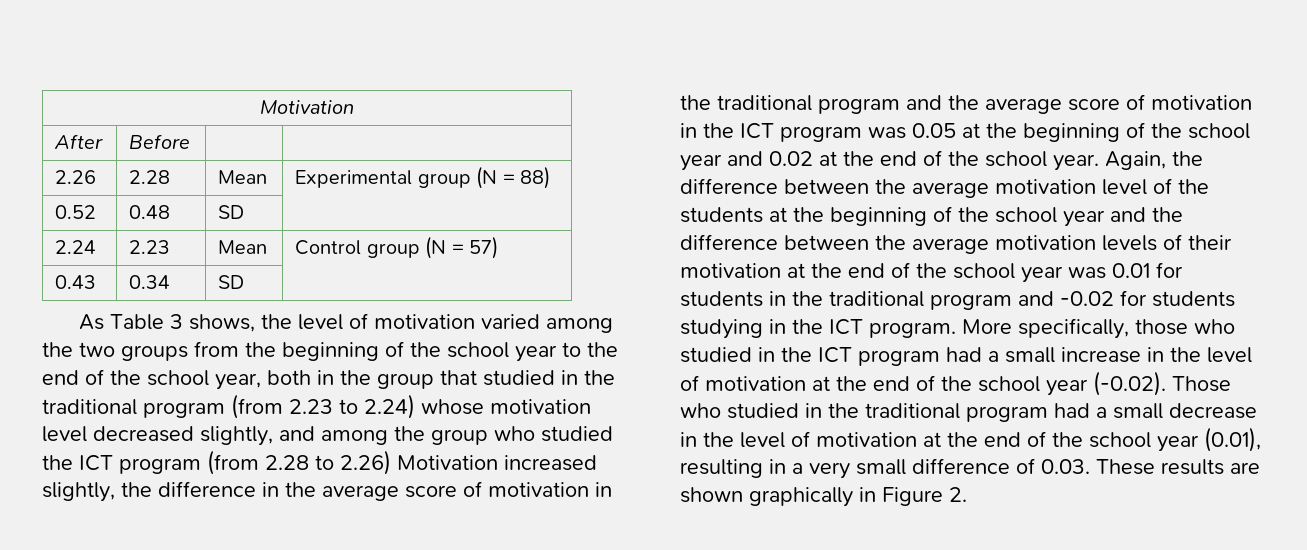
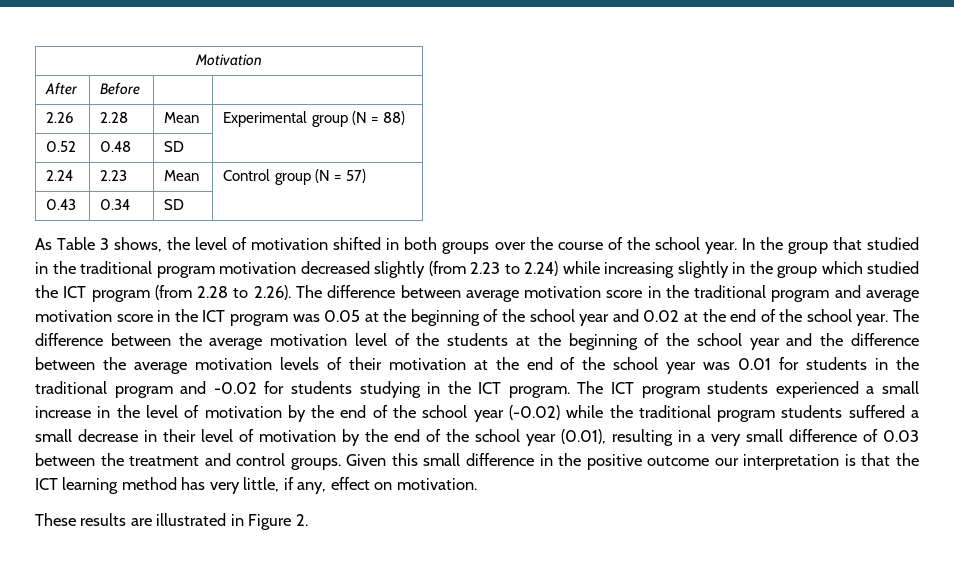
- As Table 3 shows, the level of motivation varied among the two groups from the beginning of the school year to the end of the school year, both in the group that studied in the traditional program (from 2.23 to 2.24) whose motivation level decreased slightly, and among the group who studied the ICT program (from 2.28 to 2.26) Motivation increased slightly, the difference in the average score of motivation in the traditional program and the average score of motivation in the ICT program was 0.05 at the beginning of the school year and 0.02 at the end of the school year.
+ As Table 3 shows, the level of motivation shifted in both groups over the course of the school year. In the group that studied in the traditional program motivation decreased slightly (from 2.23 to 2.24) while increasing slightly in the group which studied the ICT program (from 2.28 to 2.26). The difference between average motivation score in the traditional program and average motivation score in the ICT program was 0.05 at the beginning of the school year and 0.02 at the end of the school year.
- Again, the difference between the average motivation level of the students at the beginning of the school year and the difference between the average motivation levels of their motivation at the end of the school year was 0.01 for students in the traditional program and -0.02 for students studying in the ICT program.
+ The difference between the average motivation level of the students at the beginning of the school year and the difference between the average motivation levels of their motivation at the end of the school year was 0.01 for students in the traditional program and -0.02 for students studying in the ICT program.
- More specifically, those who studied in the ICT program had a small increase in the level of motivation at the end of the school year (-0.02). Those who studied in the traditional program had a small decrease in the level of motivation at the end of the school year (0.01), resulting in a very small difference of 0.03. These results are shown graphically in Figure 2.
+ The ICT program students experienced a small increase in the level of motivation by the end of the school year (-0.02) while the traditional program students suffered a small decrease in their level of motivation by the end of the school year (0.01), resulting in a very small difference of 0.03 between the treatment and control groups. Given this small difference in the positive outcome our interpretation is that the ICT learning method has very little, if any, effect on motivation.
+ These results are illustrated in Figure 2.

